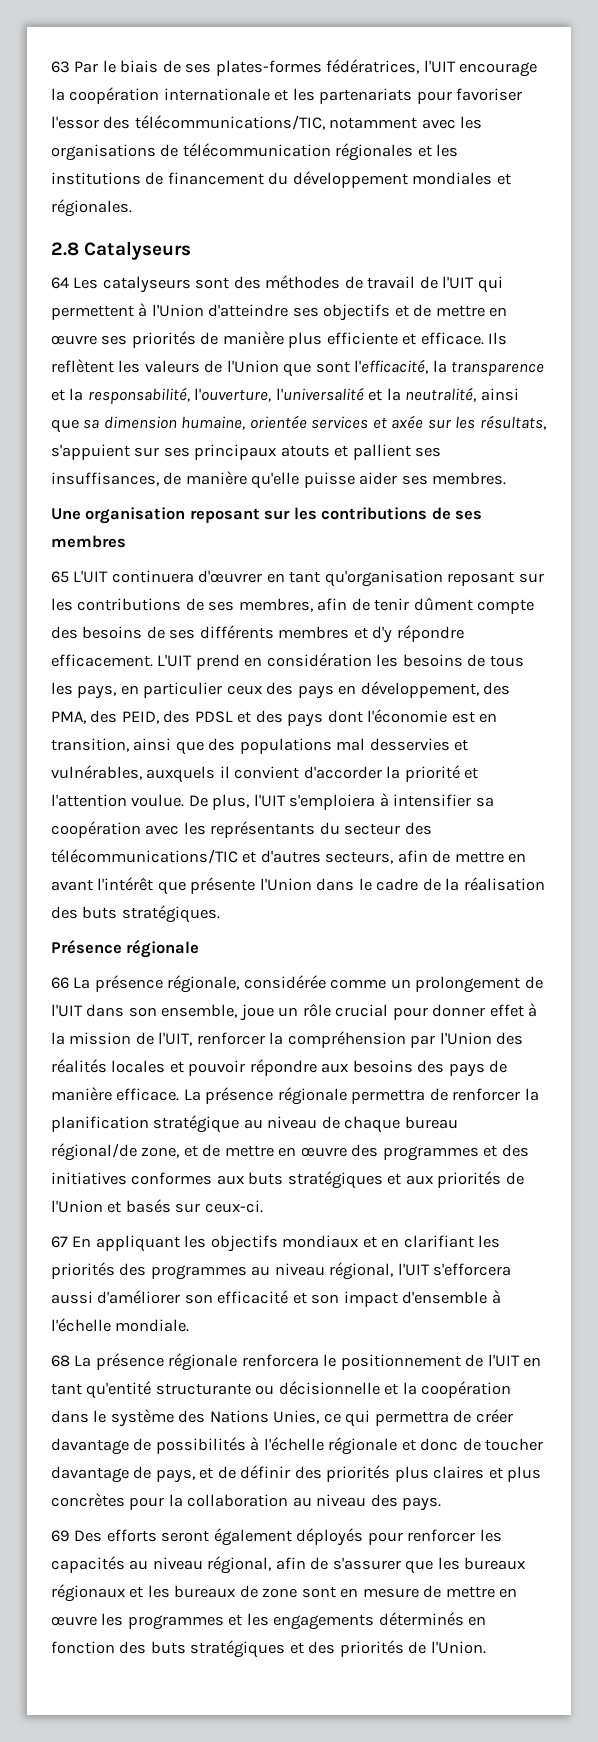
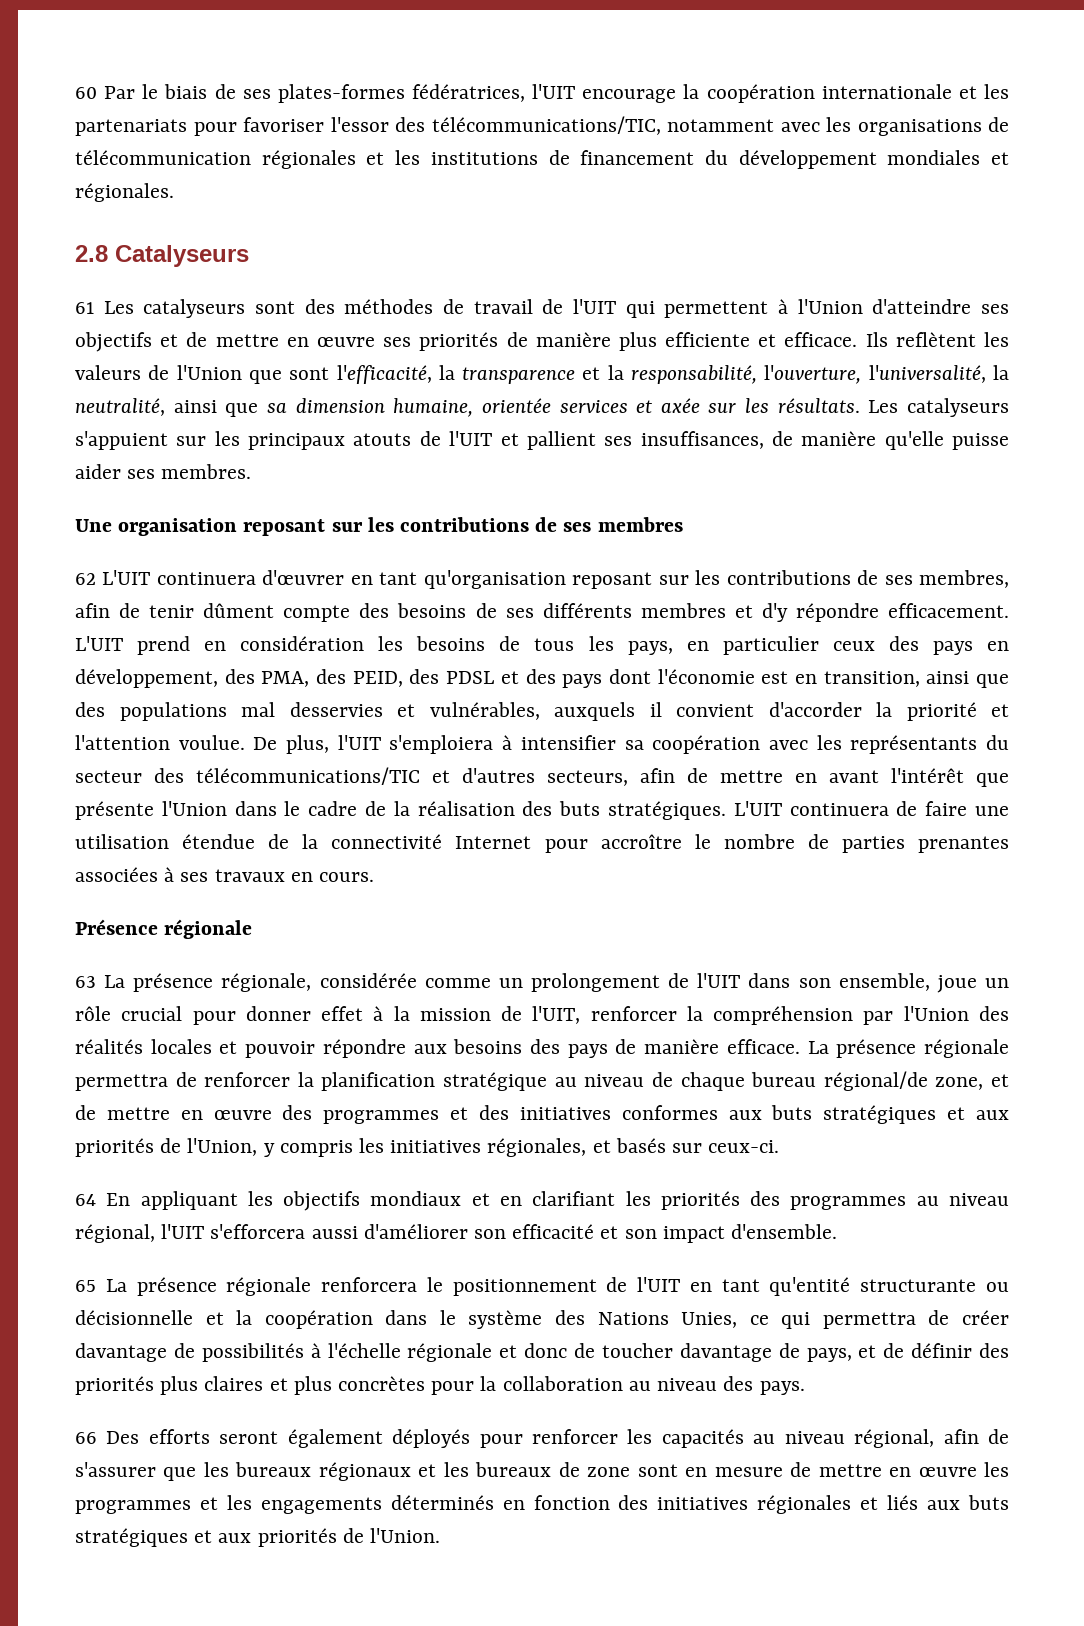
- 63 Par le biais de ses plates-formes fédératrices, l'UIT encourage la coopération internationale et les partenariats pour favoriser l'essor des télécommunications/TIC, notamment avec les organisations de télécommunication régionales et les institutions de financement du développement mondiales et régionales.
+ 60 Par le biais de ses plates-formes fédératrices, l'UIT encourage la coopération internationale et les partenariats pour favoriser l'essor des télécommunications/TIC, notamment avec les organisations de télécommunication régionales et les institutions de financement du développement mondiales et régionales.
- 64 Les catalyseurs sont des méthodes de travail de l'UIT qui permettent à l'Union d'atteindre ses objectifs et de mettre en œuvre ses priorités de manière plus efficiente et efficace.
+ 61 Les catalyseurs sont des méthodes de travail de l'UIT qui permettent à l'Union d'atteindre ses objectifs et de mettre en œuvre ses priorités de manière plus efficiente et efficace.
- Ils reflètent les valeurs de l'Union que sont l'efficacité, la transparence et la responsabilité, l'ouverture, l'universalité et la neutralité, ainsi que sa dimension humaine, orientée services et axée sur les résultats, s'appuient sur ses principaux atouts et pallient ses insuffisances, de manière qu'elle puisse aider ses membres.
+ Ils reflètent les valeurs de l'Union que sont l'efficacité, la transparence et la responsabilité, l'ouverture, l'universalité, la neutralité, ainsi que sa dimension humaine, orientée services et axée sur les résultats. Les catalyseurs s'appuient sur les principaux atouts de l'UIT et pallient ses insuffisances, de manière qu'elle puisse aider ses membres.
- 65 L'UIT continuera d'œuvrer en tant qu'organisation reposant sur les contributions de ses membres, afin de tenir dûment compte des besoins de ses différents membres et d'y répondre efficacement.
+ 62 L'UIT continuera d'œuvrer en tant qu'organisation reposant sur les contributions de ses membres, afin de tenir dûment compte des besoins de ses différents membres et d'y répondre efficacement.
+ L'UIT continuera de faire une utilisation étendue de la connectivité Internet pour accroître le nombre de parties prenantes associées à ses travaux en cours.
- 66 La présence régionale, considérée comme un prolongement de l'UIT dans son ensemble, joue un rôle crucial pour donner effet à la mission de l'UIT, renforcer la compréhension par l'Union des réalités locales et pouvoir répondre aux besoins des pays de manière efficace.
+ 63 La présence régionale, considérée comme un prolongement de l'UIT dans son ensemble, joue un rôle crucial pour donner effet à la mission de l'UIT, renforcer la compréhension par l'Union des réalités locales et pouvoir répondre aux besoins des pays de manière efficace.
- La présence régionale permettra de renforcer la planification stratégique au niveau de chaque bureau régional/de zone, et de mettre en œuvre des programmes et des initiatives conformes aux buts stratégiques et aux priorités de l'Union et basés sur ceux-ci.
+ La présence régionale permettra de renforcer la planification stratégique au niveau de chaque bureau régional/de zone, et de mettre en œuvre des programmes et des initiatives conformes aux buts stratégiques et aux priorités de l'Union, y compris les initiatives régionales, et basés sur ceux-ci.
- 67 En appliquant les objectifs mondiaux et en clarifiant les priorités des programmes au niveau régional, l'UIT s'efforcera aussi d'améliorer son efficacité et son impact d'ensemble à l'échelle mondiale.
- 68 La présence régionale renforcera le positionnement de l'UIT en tant qu'entité structurante ou décisionnelle et la coopération dans le système des Nations Unies, ce qui permettra de créer davantage de possibilités à l'échelle régionale et donc de toucher davantage de pays, et de définir des priorités plus claires et plus concrètes pour la collaboration au niveau des pays.
+ 64 En appliquant les objectifs mondiaux et en clarifiant les priorités des programmes au niveau régional, l'UIT s'efforcera aussi d'améliorer son efficacité et son impact d'ensemble.
+ 65 La présence régionale renforcera le positionnement de l'UIT en tant qu'entité structurante ou décisionnelle et la coopération dans le système des Nations Unies, ce qui permettra de créer davantage de possibilités à l'échelle régionale et donc de toucher davantage de pays, et de définir des priorités plus claires et plus concrètes pour la collaboration au niveau des pays.
- 69 Des efforts seront également déployés pour renforcer les capacités au niveau régional, afin de s'assurer que les bureaux régionaux et les bureaux de zone sont en mesure de mettre en œuvre les programmes et les engagements déterminés en fonction des buts stratégiques et des priorités de l'Union.
+ 66 Des efforts seront également déployés pour renforcer les capacités au niveau régional, afin de s'assurer que les bureaux régionaux et les bureaux de zone sont en mesure de mettre en œuvre les programmes et les engagements déterminés en fonction des initiatives régionales et liés aux buts stratégiques et aux priorités de l'Union.

